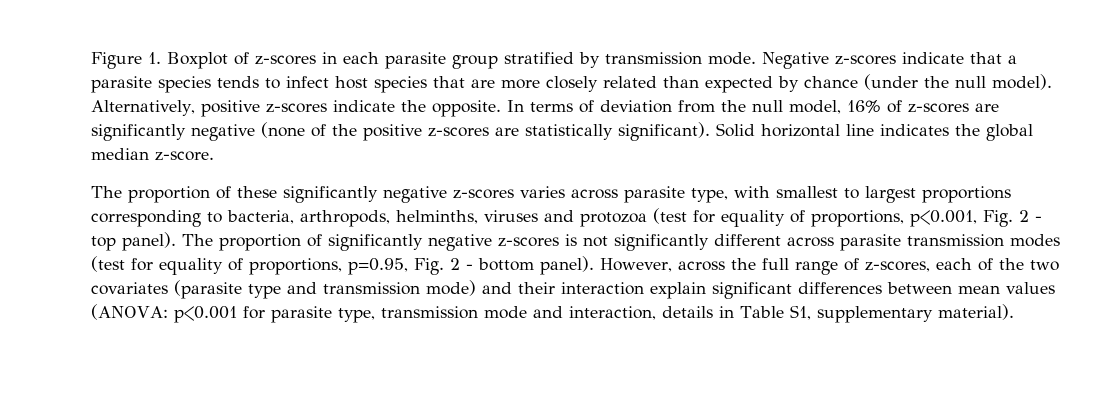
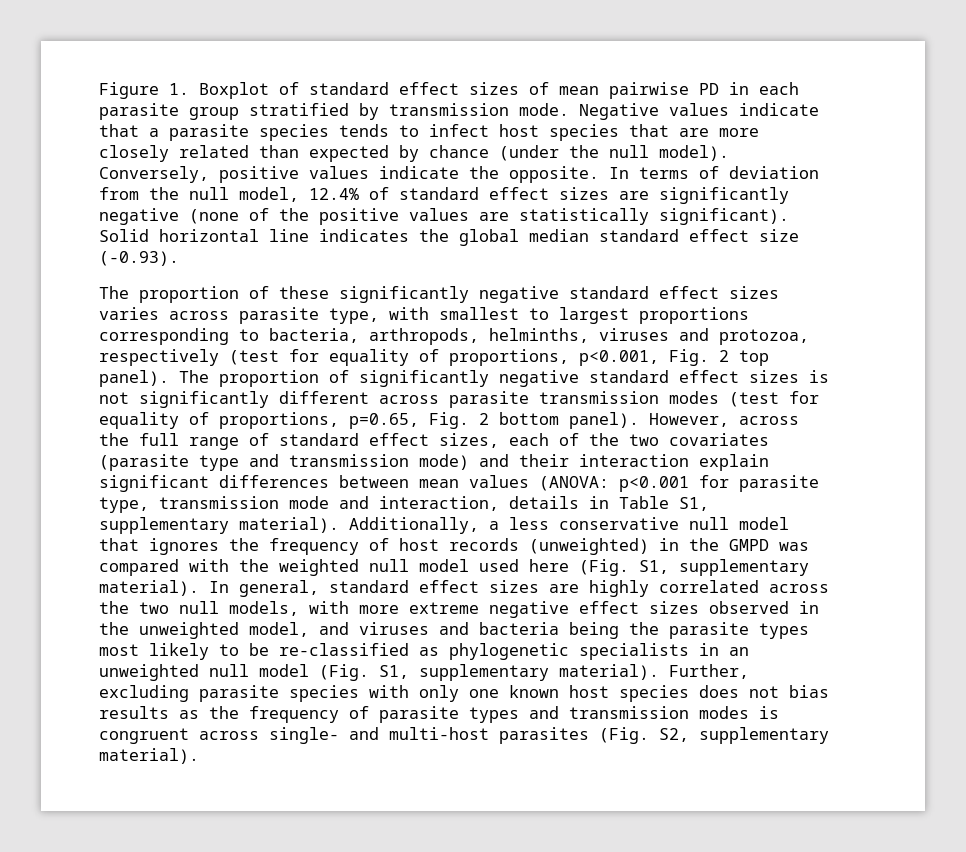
- Figure 1. Boxplot of z-scores in each parasite group stratified by transmission mode.
+ Figure 1. Boxplot of standard effect sizes of mean pairwise PD in each parasite group stratified by transmission mode.
- Negative z-scores indicate that a parasite species tends to infect host species that are more closely related than expected by chance (under the null model).
+ Negative values indicate that a parasite species tends to infect host species that are more closely related than expected by chance (under the null model).
- Alternatively, positive z-scores indicate the opposite.
+ Conversely, positive values indicate the opposite.
- In terms of deviation from the null model, 16% of z-scores are significantly negative (none of the positive z-scores are statistically significant).
+ In terms of deviation from the null model, 12.4% of standard effect sizes are significantly negative (none of the positive values are statistically significant).
- Solid horizontal line indicates the global median z-score.
+ Solid horizontal line indicates the global median standard effect size (-0.93).
- The proportion of these significantly negative z-scores varies across parasite type, with smallest to largest proportions corresponding to bacteria, arthropods, helminths, viruses and protozoa (test for equality of proportions, p<0.001, Fig. 2 - top panel).
+ The proportion of these significantly negative standard effect sizes varies across parasite type, with smallest to largest proportions corresponding to bacteria, arthropods, helminths, viruses and protozoa, respectively (test for equality of proportions, p<0.001, Fig. 2 top panel).
- The proportion of significantly negative z-scores is not significantly different across parasite transmission modes (test for equality of proportions, p=0.95, Fig. 2 - bottom panel).
+ The proportion of significantly negative standard effect sizes is not significantly different across parasite transmission modes (test for equality of proportions, p=0.65, Fig. 2 bottom panel).
- However, across the full range of z-scores, each of the two covariates (parasite type and transmission mode) and their interaction explain significant differences between mean values (ANOVA: p<0.001 for parasite type, transmission mode and interaction, details in Table S1, supplementary material).
+ However, across the full range of standard effect sizes, each of the two covariates (parasite type and transmission mode) and their interaction explain significant differences between mean values (ANOVA: p<0.001 for parasite type, transmission mode and interaction, details in Table S1, supplementary material).
+ Additionally, a less conservative null model that ignores the frequency of host records (unweighted) in the GMPD was compared with the weighted null model used here (Fig. S1, supplementary material). In general, standard effect sizes are highly correlated across the two null models, with more extreme negative effect sizes observed in the unweighted model, and viruses and bacteria being the parasite types most likely to be re-classified as phylogenetic specialists in an unweighted null model (Fig. S1, supplementary material). Further, excluding parasite species with only one known host species does not bias results as the frequency of parasite types and transmission modes is congruent across single- and multi-host parasites (Fig. S2, supplementary material).

